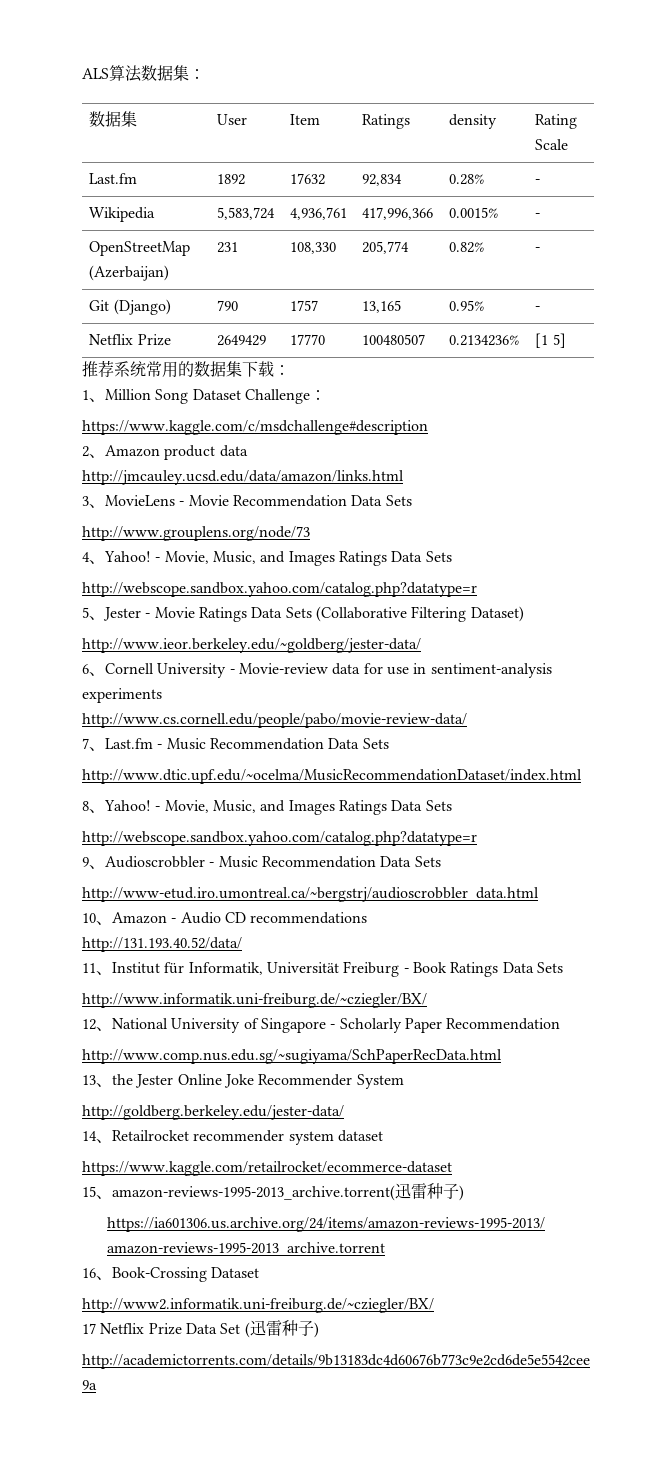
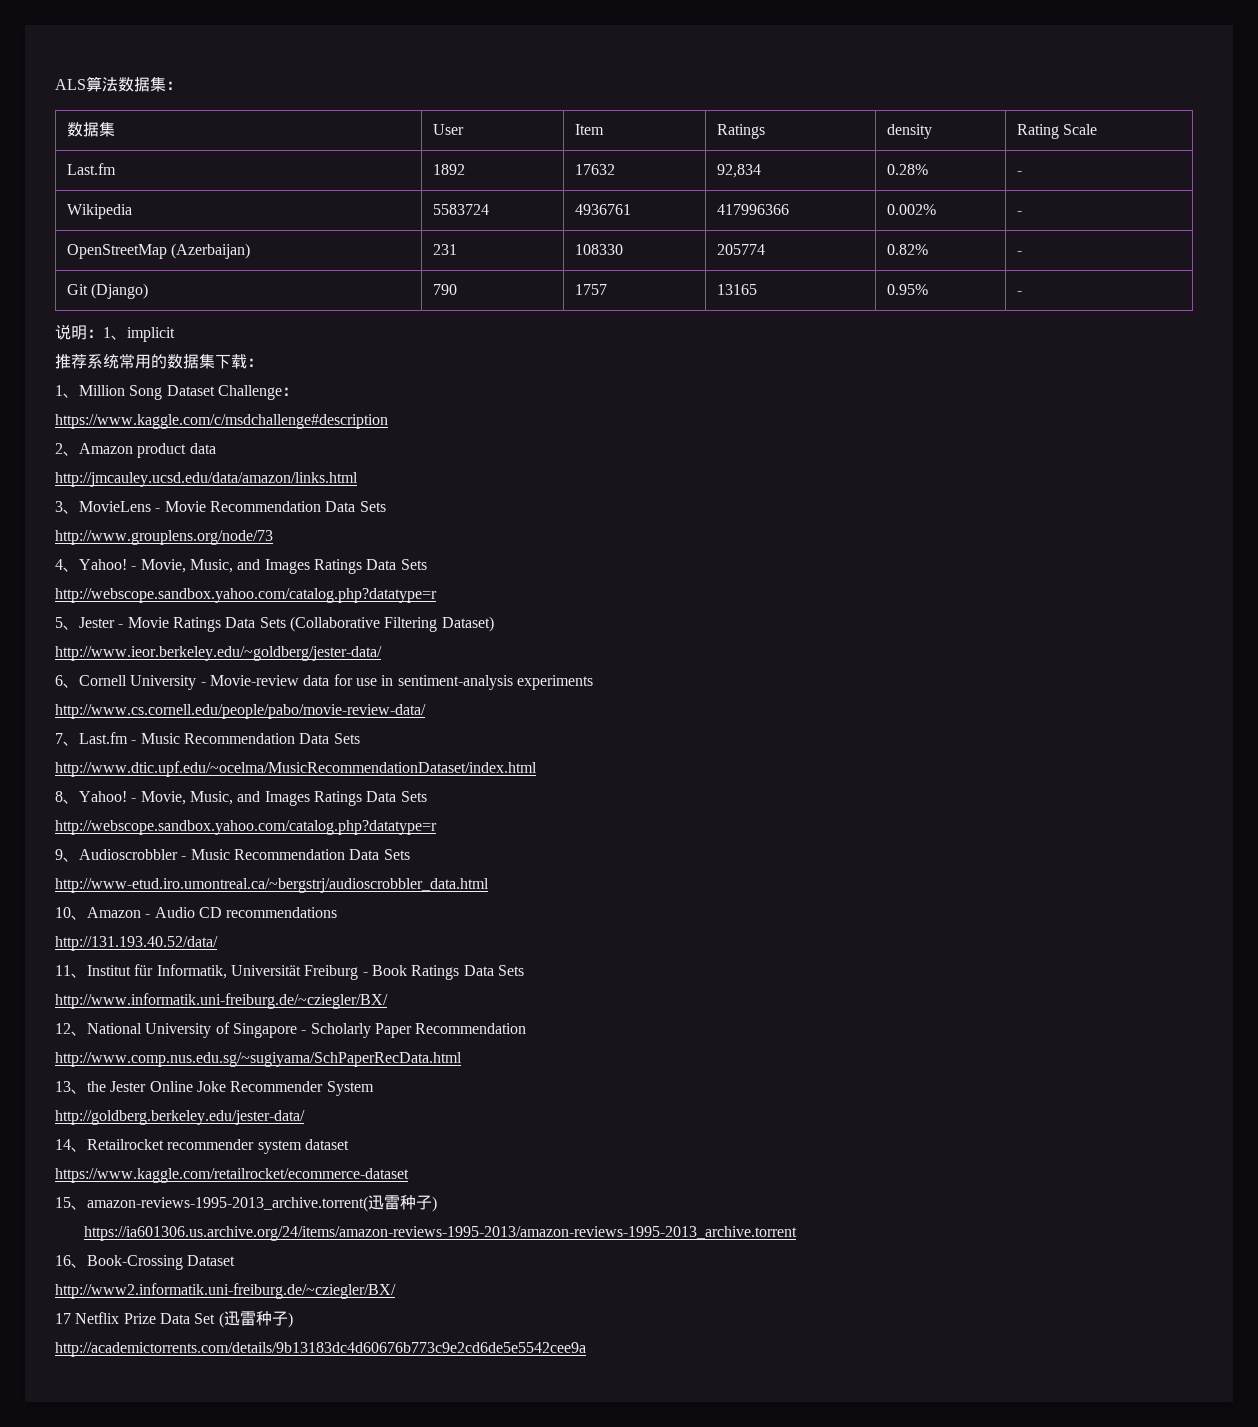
- Wikipedia | 5,583,724 | 4,936,761 | 417,996,366 | 0.0015% | -
+ Wikipedia | 5583724 | 4936761 | 417996366 | 0.002% | -
- OpenStreetMap (Azerbaijan) | 231 | 108,330 | 205,774 | 0.82% | -
+ OpenStreetMap (Azerbaijan) | 231 | 108330 | 205774 | 0.82% | -
- Git (Django) | 790 | 1757 | 13,165 | 0.95% | -
+ Git (Django) | 790 | 1757 | 13165 | 0.95% | -
- Netflix Prize | 2649429 | 17770 | 100480507 | 0.2134236% | [1 5]
+ 说明：1、implicit

